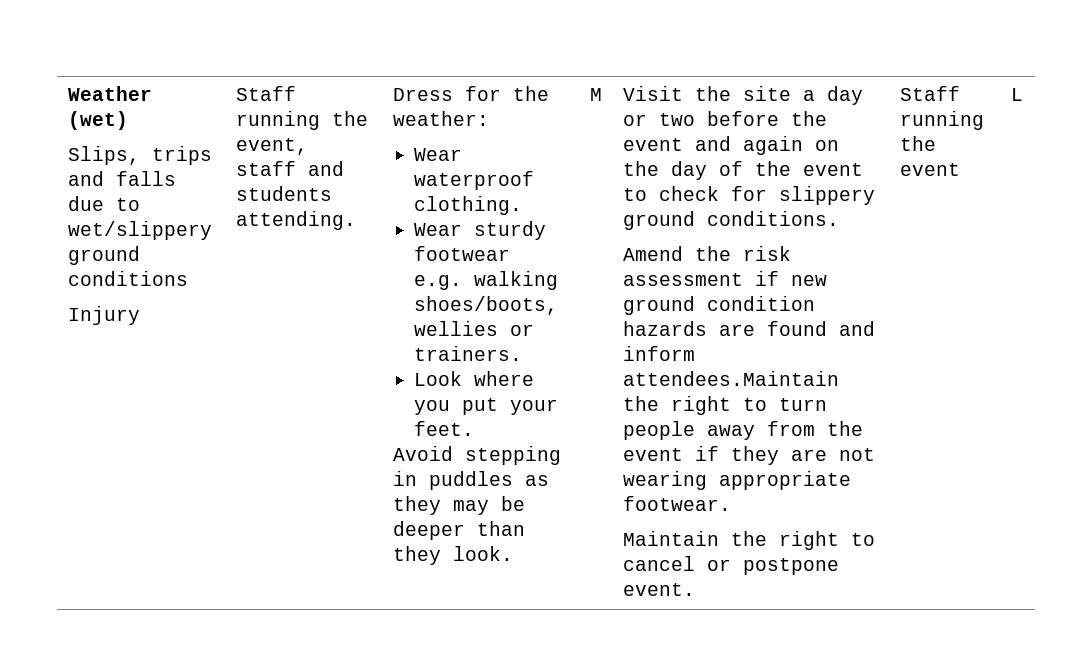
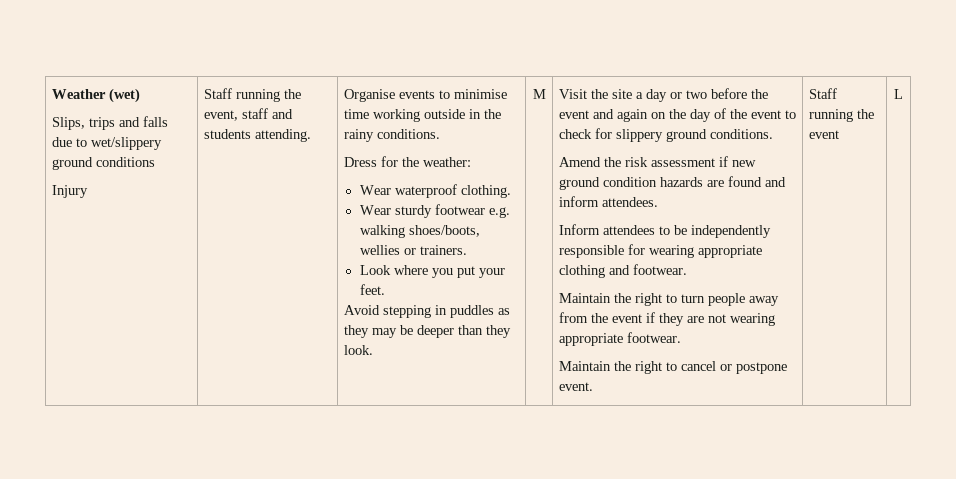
+ Organise events to minimise time working outside in the rainy conditions.
- Amend the risk assessment if new ground condition hazards are found and inform attendees.Maintain the right to turn people away from the event if they are not wearing appropriate footwear.
+ Amend the risk assessment if new ground condition hazards are found and inform attendees.
+ Inform attendees to be independently responsible for wearing appropriate clothing and footwear.
+ Maintain the right to turn people away from the event if they are not wearing appropriate footwear.

